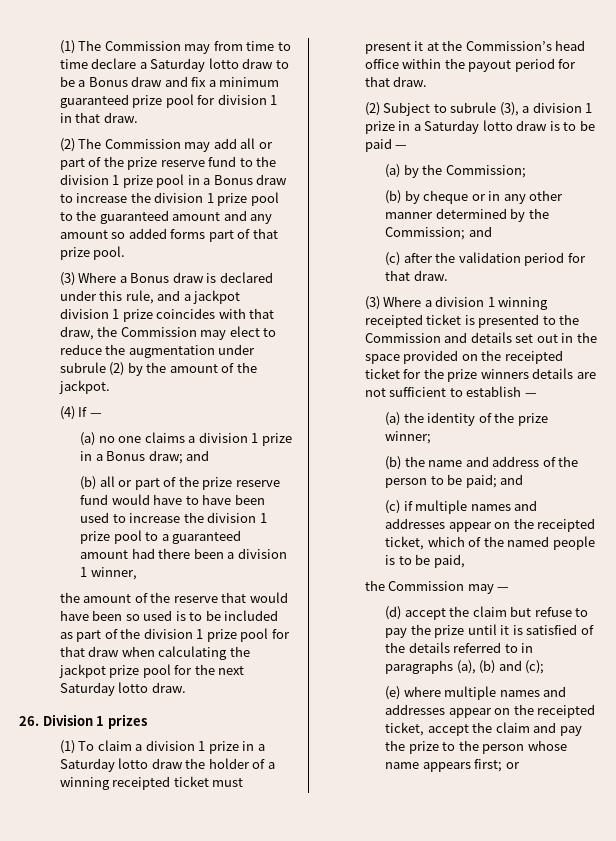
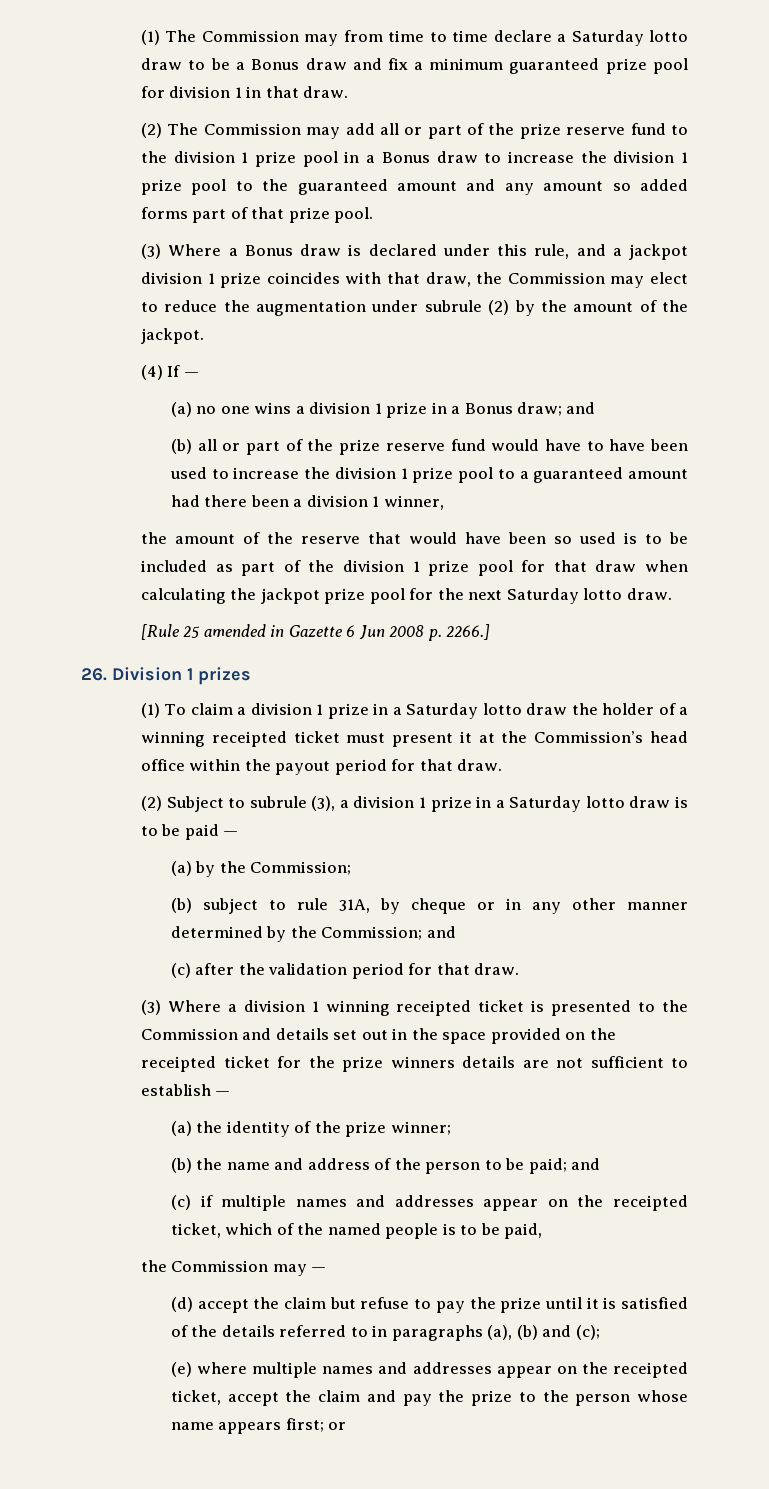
- (a) no one claims a division 1 prize in a Bonus draw; and
+ (a) no one wins a division 1 prize in a Bonus draw; and
+ [Rule 25 amended in Gazette 6 Jun 2008 p. 2266.]
- (b) by cheque or in any other manner determined by the Commission; and
+ (b) subject to rule 31A, by cheque or in any other manner determined by the Commission; and

